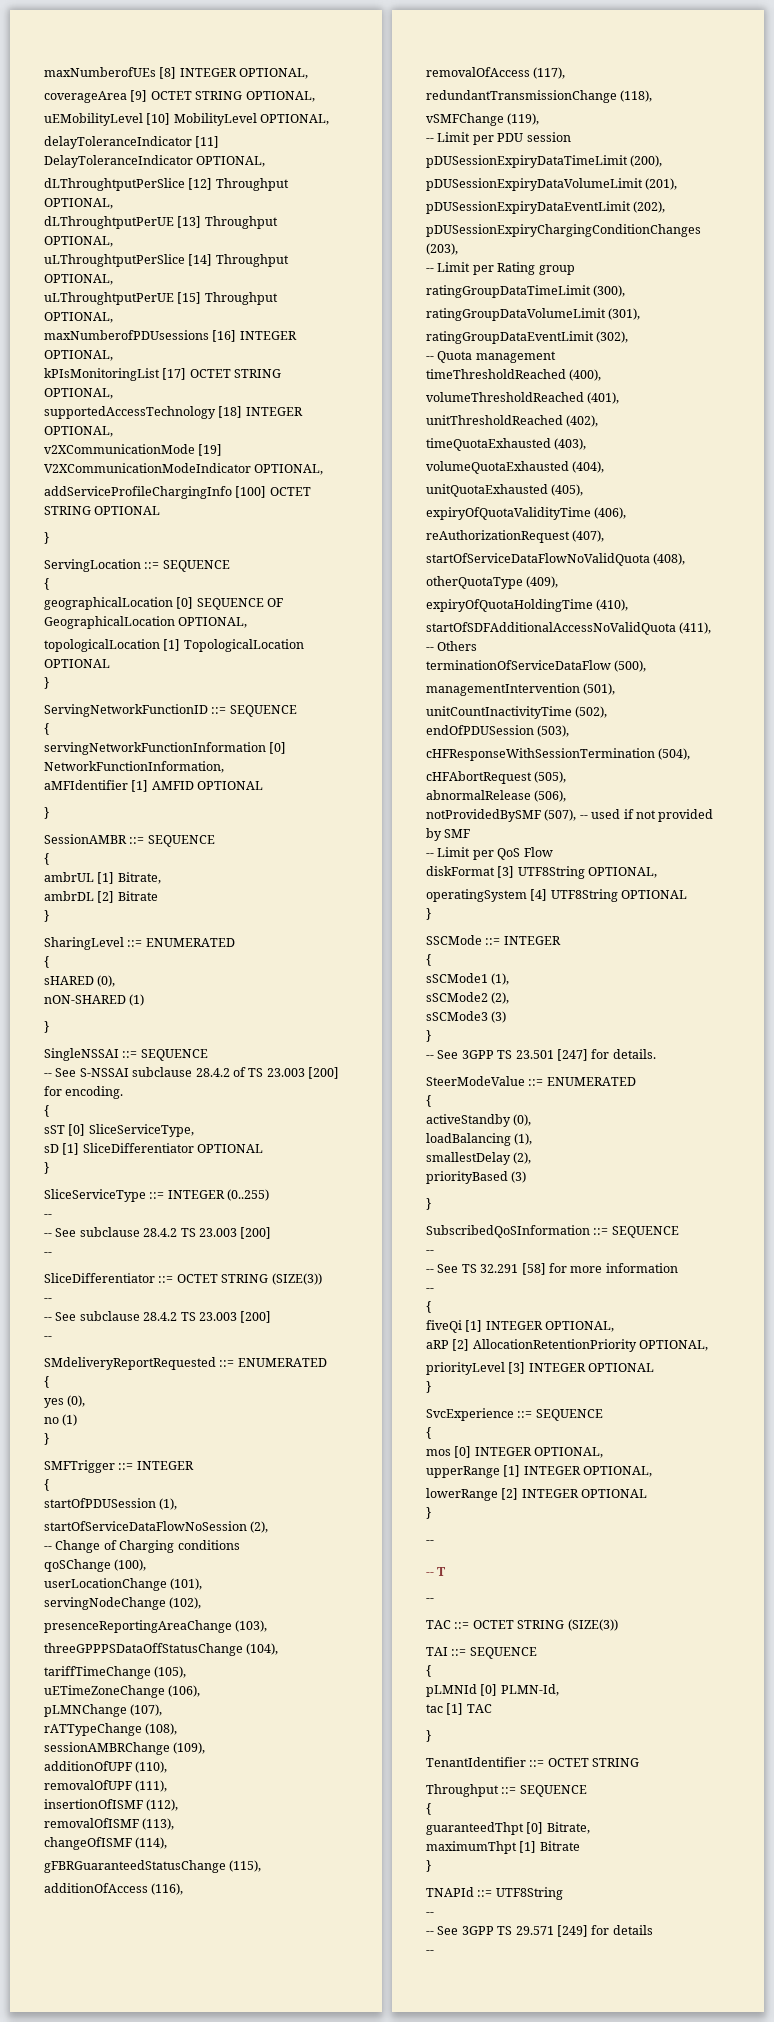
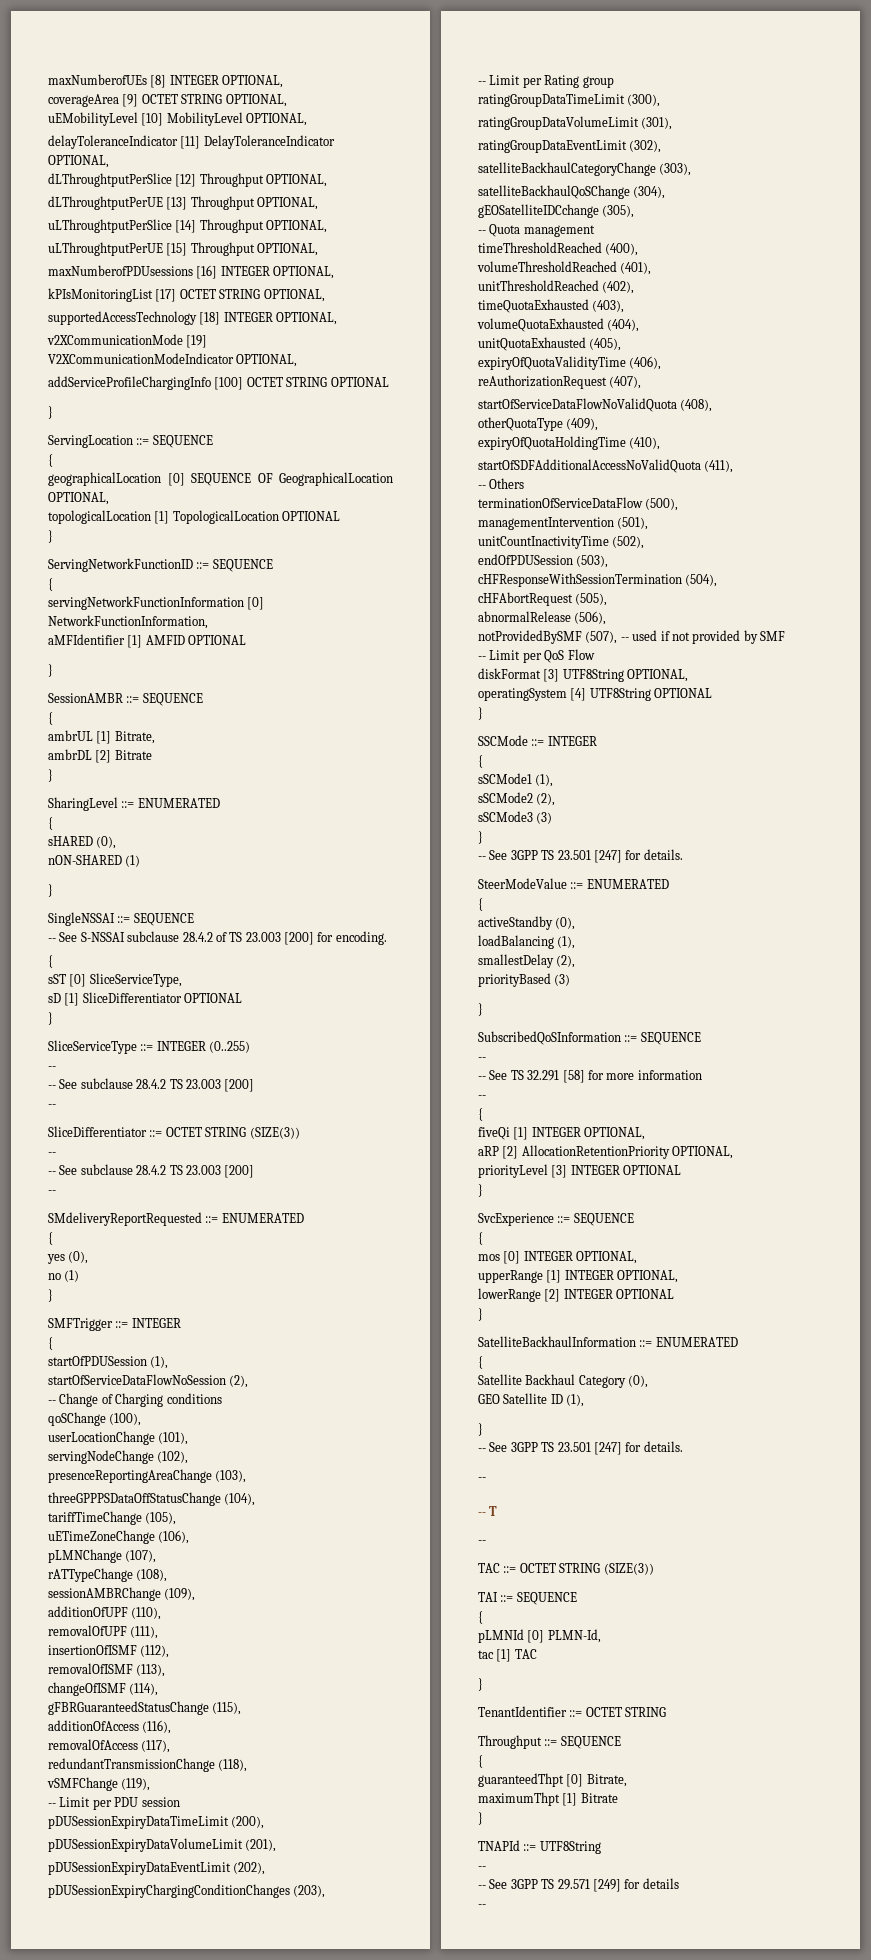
+ satelliteBackhaulCategoryChange (303),
+ satelliteBackhaulQoSChange (304),
+ gEOSatelliteIDCchange (305),
+ SatelliteBackhaulInformation ::= ENUMERATED
+ {
+ Satellite Backhaul Category (0),
+ GEO Satellite ID (1),
+ }
+ -- See 3GPP TS 23.501 [247] for details.

